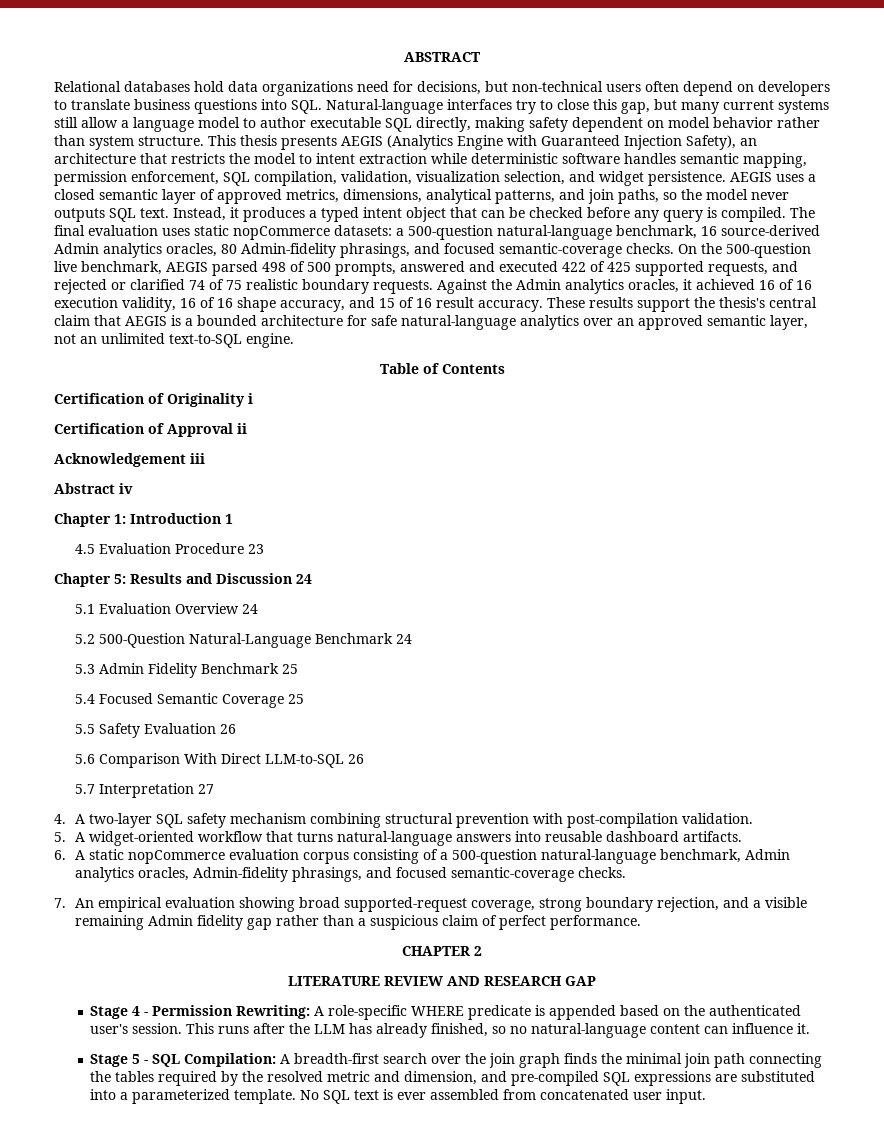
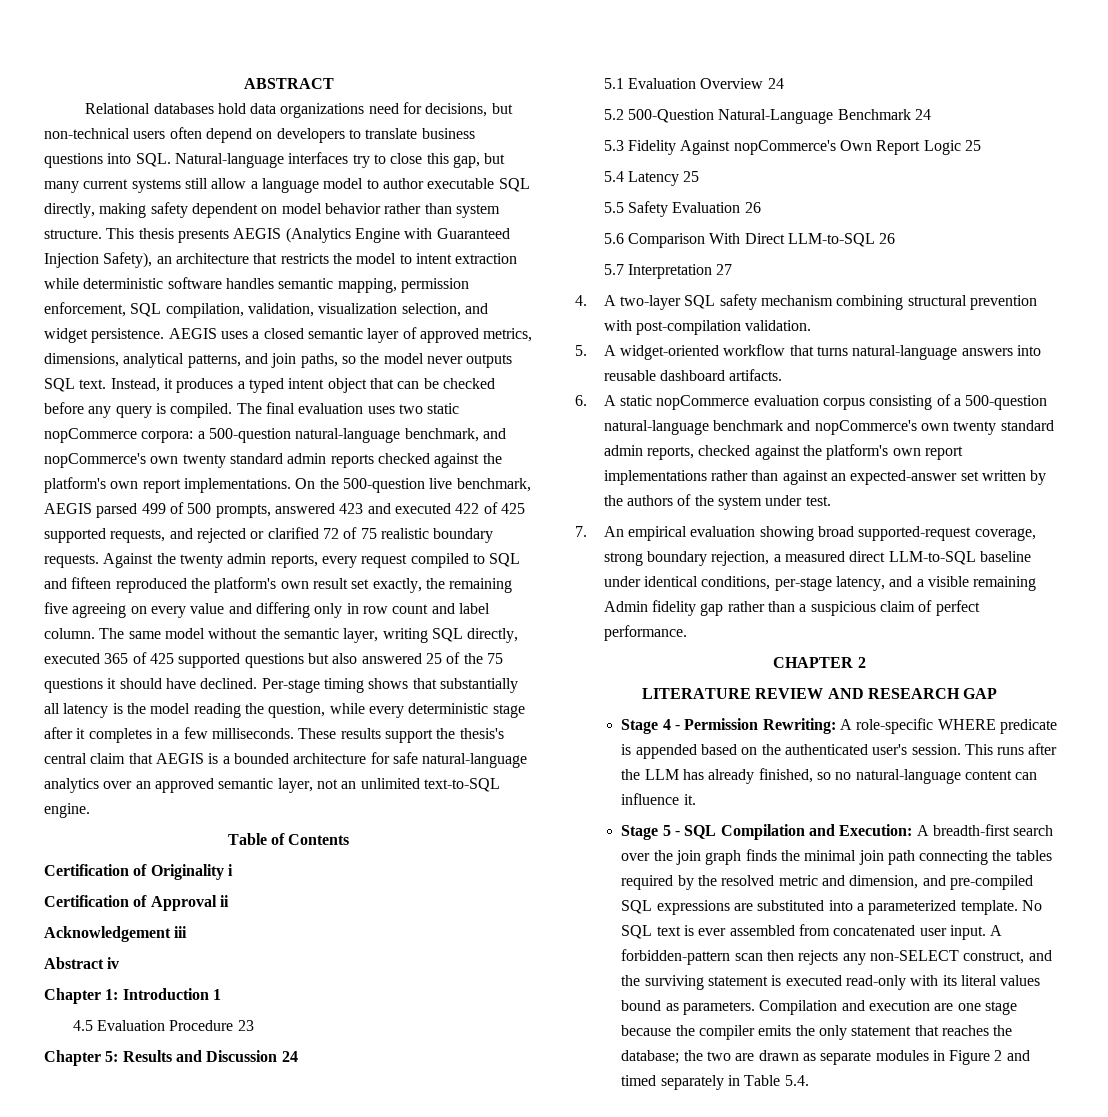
- The final evaluation uses static nopCommerce datasets: a 500-question natural-language benchmark, 16 source-derived Admin analytics oracles, 80 Admin-fidelity phrasings, and focused semantic-coverage checks.
+ The final evaluation uses two static nopCommerce corpora: a 500-question natural-language benchmark, and nopCommerce's own twenty standard admin reports checked against the platform's own report implementations.
- On the 500-question live benchmark, AEGIS parsed 498 of 500 prompts, answered and executed 422 of 425 supported requests, and rejected or clarified 74 of 75 realistic boundary requests.
+ On the 500-question live benchmark, AEGIS parsed 499 of 500 prompts, answered 423 and executed 422 of 425 supported requests, and rejected or clarified 72 of 75 realistic boundary requests.
- Against the Admin analytics oracles, it achieved 16 of 16 execution validity, 16 of 16 shape accuracy, and 15 of 16 result accuracy.
+ Against the twenty admin reports, every request compiled to SQL and fifteen reproduced the platform's own result set exactly, the remaining five agreeing on every value and differing only in row count and label column. The same model without the semantic layer, writing SQL directly, executed 365 of 425 supported questions but also answered 25 of the 75 questions it should have declined. Per-stage timing shows that substantially all latency is the model reading the question, while every deterministic stage after it completes in a few milliseconds.
- 5.3 Admin Fidelity Benchmark 25
+ 5.3 Fidelity Against nopCommerce's Own Report Logic 25
- 5.4 Focused Semantic Coverage 25
+ 5.4 Latency 25
- 6. A static nopCommerce evaluation corpus consisting of a 500-question natural-language benchmark, Admin analytics oracles, Admin-fidelity phrasings, and focused semantic-coverage checks.
+ 6. A static nopCommerce evaluation corpus consisting of a 500-question natural-language benchmark and nopCommerce's own twenty standard admin reports, checked against the platform's own report implementations rather than against an expected-answer set written by the authors of the system under test.
- 7. An empirical evaluation showing broad supported-request coverage, strong boundary rejection, and a visible remaining Admin fidelity gap rather than a suspicious claim of perfect performance.
+ 7. An empirical evaluation showing broad supported-request coverage, strong boundary rejection, a measured direct LLM-to-SQL baseline under identical conditions, per-stage latency, and a visible remaining Admin fidelity gap rather than a suspicious claim of perfect performance.
- Stage 5 - SQL Compilation: A breadth-first search over the join graph finds the minimal join path connecting the tables required by the resolved metric and dimension, and pre-compiled SQL expressions are substituted into a parameterized template.
+ Stage 5 - SQL Compilation and Execution: A breadth-first search over the join graph finds the minimal join path connecting the tables required by the resolved metric and dimension, and pre-compiled SQL expressions are substituted into a parameterized template.
+ A forbidden-pattern scan then rejects any non-SELECT construct, and the surviving statement is executed read-only with its literal values bound as parameters. Compilation and execution are one stage because the compiler emits the only statement that reaches the database; the two are drawn as separate modules in Figure 2 and timed separately in Table 5.4.

